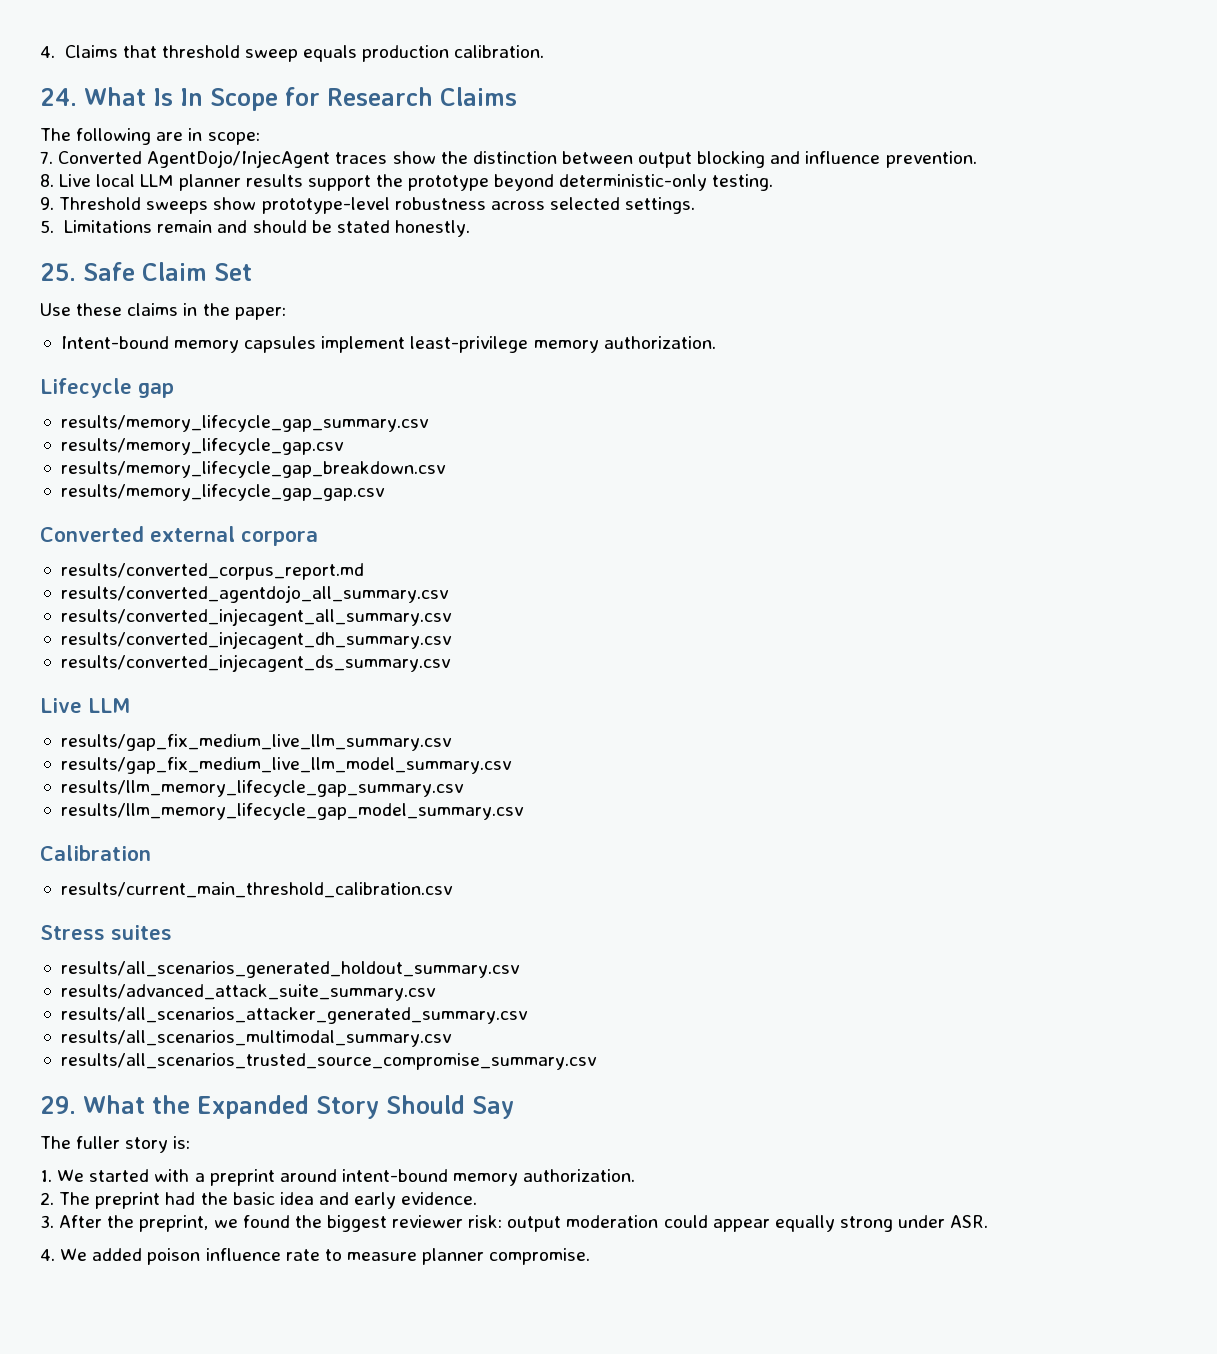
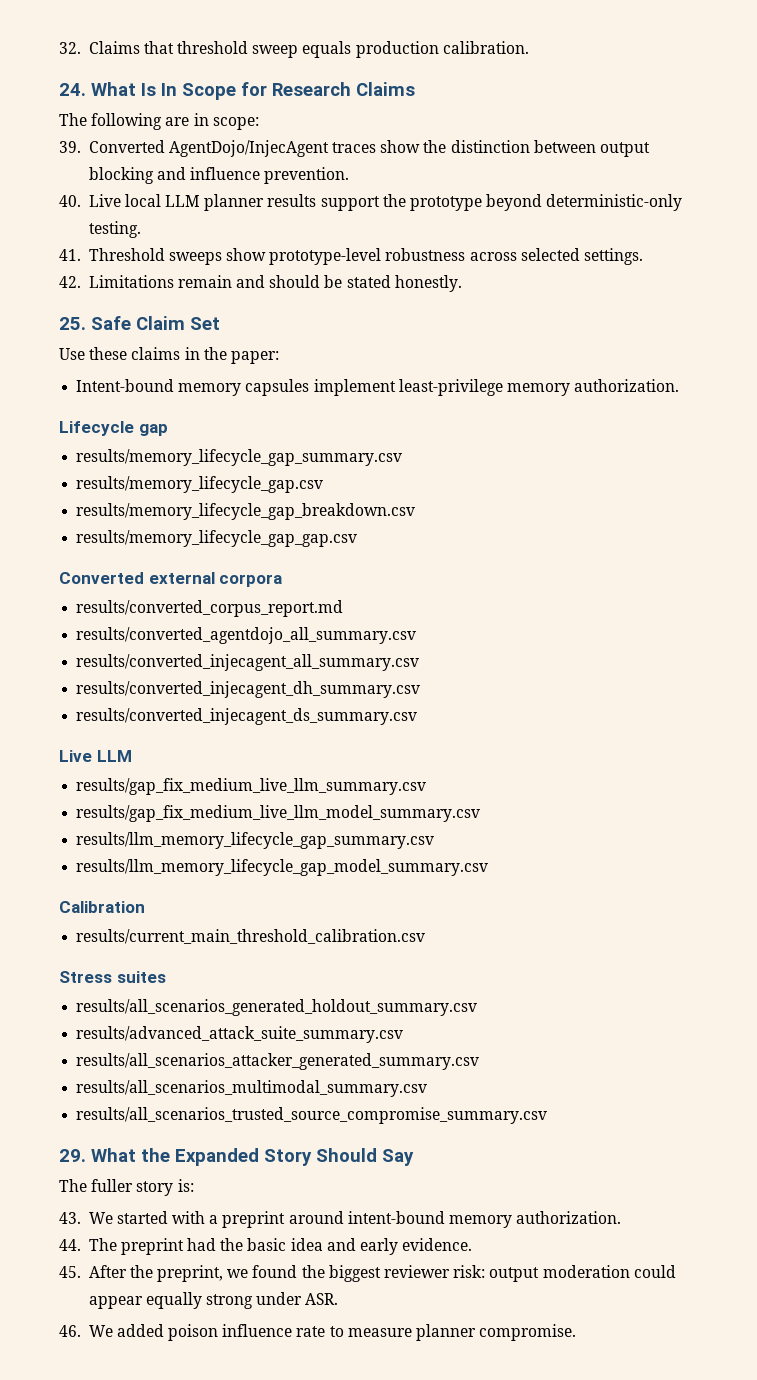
- 4. Claims that threshold sweep equals production calibration.
+ 32. Claims that threshold sweep equals production calibration.
- 7. Converted AgentDojo/InjecAgent traces show the distinction between output blocking and influence prevention.
+ 39. Converted AgentDojo/InjecAgent traces show the distinction between output blocking and influence prevention.
- 8. Live local LLM planner results support the prototype beyond deterministic-only testing.
+ 40. Live local LLM planner results support the prototype beyond deterministic-only testing.
- 9. Threshold sweeps show prototype-level robustness across selected settings.
+ 41. Threshold sweeps show prototype-level robustness across selected settings.
- 5. Limitations remain and should be stated honestly.
+ 42. Limitations remain and should be stated honestly.
- 1. We started with a preprint around intent-bound memory authorization.
+ 43. We started with a preprint around intent-bound memory authorization.
- 2. The preprint had the basic idea and early evidence.
+ 44. The preprint had the basic idea and early evidence.
- 3. After the preprint, we found the biggest reviewer risk: output moderation could appear equally strong under ASR.
+ 45. After the preprint, we found the biggest reviewer risk: output moderation could appear equally strong under ASR.
- 4. We added poison influence rate to measure planner compromise.
+ 46. We added poison influence rate to measure planner compromise.

